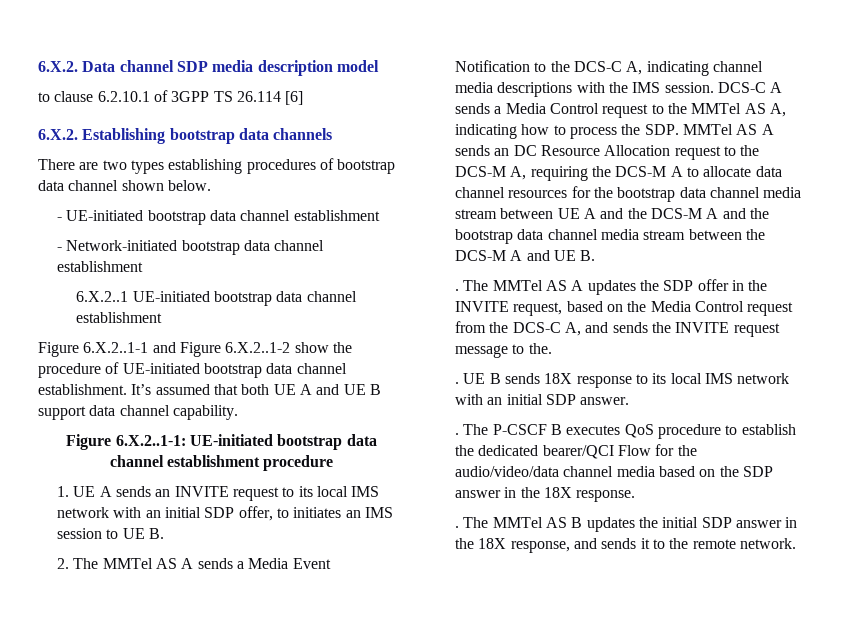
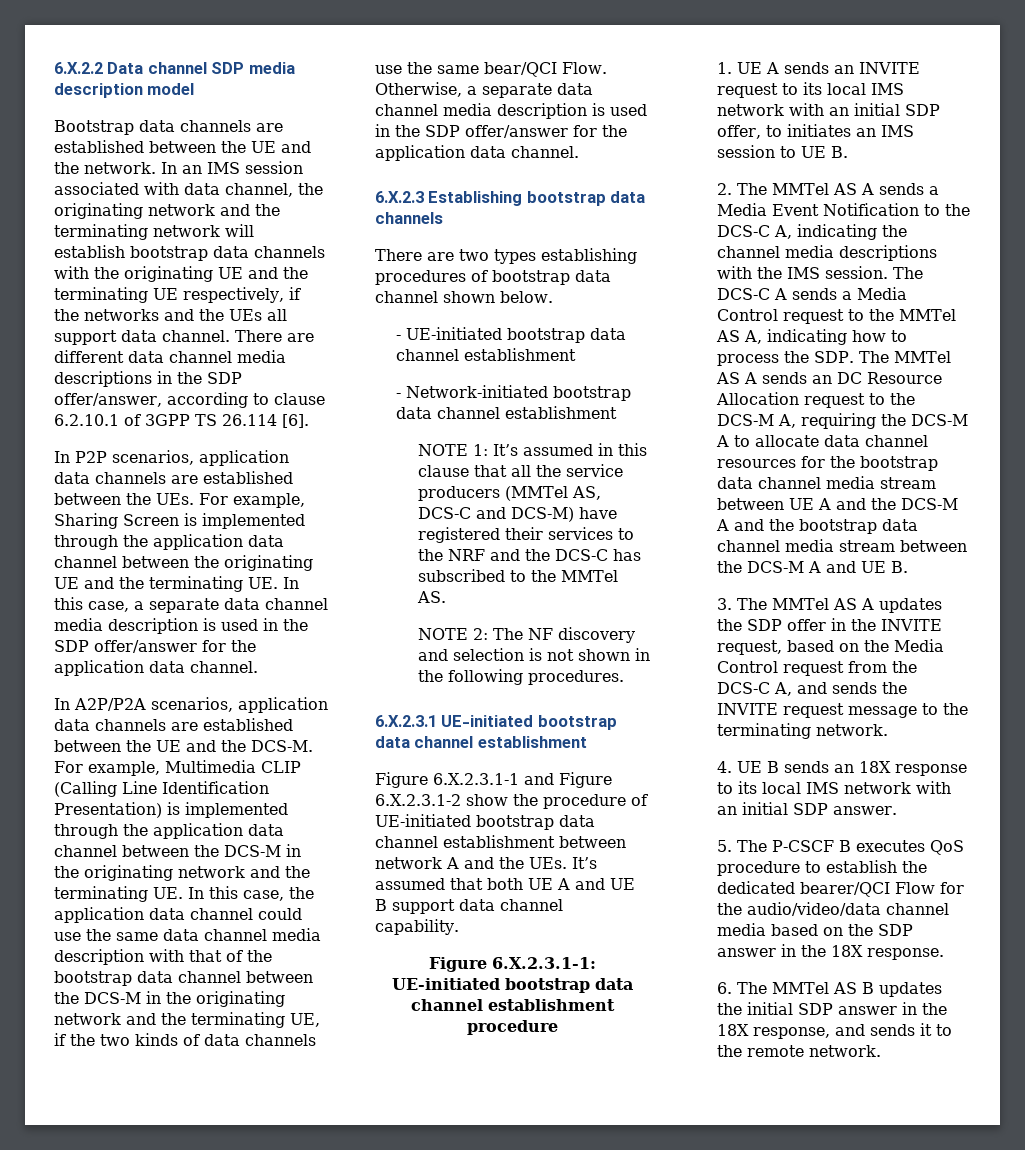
- 6.X.2. Data channel SDP media description model
+ 6.X.2.2 Data channel SDP media description model
- to clause 6.2.10.1 of 3GPP TS 26.114 [6]
- 6.X.2. Establishing bootstrap data channels
+ Bootstrap data channels are established between the UE and the network. In an IMS session associated with data channel, the originating network and the terminating network will establish bootstrap data channels with the originating UE and the terminating UE respectively, if the networks and the UEs all support data channel. There are different data channel media descriptions in the SDP offer/answer, according to clause 6.2.10.1 of 3GPP TS 26.114 [6].
+ In P2P scenarios, application data channels are established between the UEs. For example, Sharing Screen is implemented through the application data channel between the originating UE and the terminating UE. In this case, a separate data channel media description is used in the SDP offer/answer for the application data channel.
+ In A2P/P2A scenarios, application data channels are established between the UE and the DCS-M. For example, Multimedia CLIP (Calling Line Identification Presentation) is implemented through the application data channel between the DCS-M in the originating network and the terminating UE. In this case, the application data channel could use the same data channel media description with that of the bootstrap data channel between the DCS-M in the originating network and the terminating UE, if the two kinds of data channels use the same bear/QCI Flow. Otherwise, a separate data channel media description is used in the SDP offer/answer for the application data channel.
+ 6.X.2.3 Establishing bootstrap data channels
- 6.X.2..1 UE-initiated bootstrap data channel establishment
+ NOTE 1: It’s assumed in this clause that all the service producers (MMTel AS, DCS-C and DCS-M) have registered their services to the NRF and the DCS-C has subscribed to the MMTel AS.
+ NOTE 2: The NF discovery and selection is not shown in the following procedures.
+ 6.X.2.3.1 UE-initiated bootstrap data channel establishment
- Figure 6.X.2..1-1 and Figure 6.X.2..1-2 show the procedure of UE-initiated bootstrap data channel establishment. It’s assumed that both UE A and UE B support data channel capability.
+ Figure 6.X.2.3.1-1 and Figure 6.X.2.3.1-2 show the procedure of UE-initiated bootstrap data channel establishment between network A and the UEs. It’s assumed that both UE A and UE B support data channel capability.
- Figure 6.X.2..1-1: UE-initiated bootstrap data channel establishment procedure
+ Figure 6.X.2.3.1-1: UE-initiated bootstrap data channel establishment procedure
- 2. The MMTel AS A sends a Media Event Notification to the DCS-C A, indicating channel media descriptions with the IMS session.
+ 2. The MMTel AS A sends a Media Event Notification to the DCS-C A, indicating the channel media descriptions with the IMS session.
- DCS-C A sends a Media Control request to the MMTel AS A, indicating how to process the SDP. MMTel AS A sends an DC Resource Allocation request to the DCS-M A, requiring the DCS-M A to allocate data channel resources for the bootstrap data channel media stream between UE A and the DCS-M A and the bootstrap data channel media stream between the DCS-M A and UE B.
+ The DCS-C A sends a Media Control request to the MMTel AS A, indicating how to process the SDP. The MMTel AS A sends an DC Resource Allocation request to the DCS-M A, requiring the DCS-M A to allocate data channel resources for the bootstrap data channel media stream between UE A and the DCS-M A and the bootstrap data channel media stream between the DCS-M A and UE B.
- . The MMTel AS A updates the SDP offer in the INVITE request, based on the Media Control request from the DCS-C A, and sends the INVITE request message to the.
- . UE B sends 18X response to its local IMS network with an initial SDP answer.
+ 3. The MMTel AS A updates the SDP offer in the INVITE request, based on the Media Control request from the DCS-C A, and sends the INVITE request message to the terminating network.
+ 4. UE B sends an 18X response to its local IMS network with an initial SDP answer.
- . The P-CSCF B executes QoS procedure to establish the dedicated bearer/QCI Flow for the audio/video/data channel media based on the SDP answer in the 18X response.
+ 5. The P-CSCF B executes QoS procedure to establish the dedicated bearer/QCI Flow for the audio/video/data channel media based on the SDP answer in the 18X response.
- . The MMTel AS B updates the initial SDP answer in the 18X response, and sends it to the remote network.
+ 6. The MMTel AS B updates the initial SDP answer in the 18X response, and sends it to the remote network.

